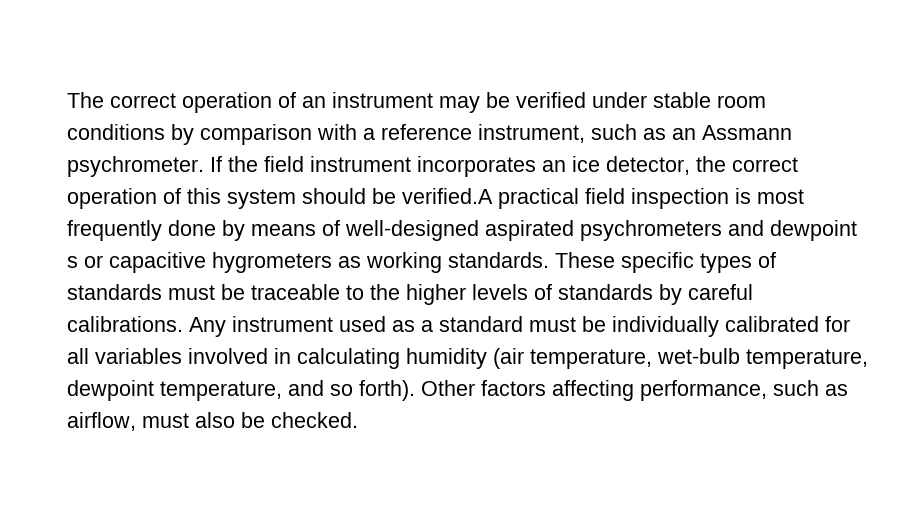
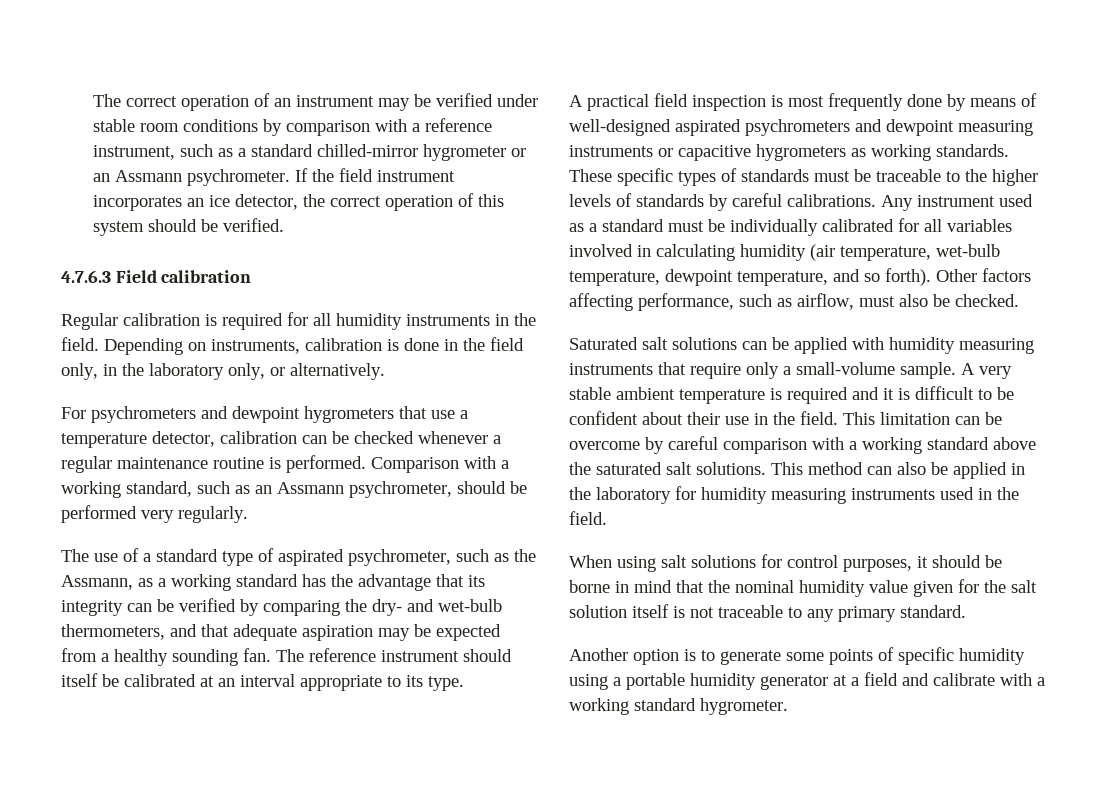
- The correct operation of an instrument may be verified under stable room conditions by comparison with a reference instrument, such as an Assmann psychrometer.
+ The correct operation of an instrument may be verified under stable room conditions by comparison with a reference instrument, such as a standard chilled-mirror hygrometer or an Assmann psychrometer.
- If the field instrument incorporates an ice detector, the correct operation of this system should be verified.A practical field inspection is most frequently done by means of well-designed aspirated psychrometers and dewpoint s or capacitive hygrometers as working standards.
+ If the field instrument incorporates an ice detector, the correct operation of this system should be verified.
+ 4.7.6.3 Field calibration
+ Regular calibration is required for all humidity instruments in the field. Depending on instruments, calibration is done in the field only, in the laboratory only, or alternatively.
+ For psychrometers and dewpoint hygrometers that use a temperature detector, calibration can be checked whenever a regular maintenance routine is performed. Comparison with a working standard, such as an Assmann psychrometer, should be performed very regularly.
+ The use of a standard type of aspirated psychrometer, such as the Assmann, as a working standard has the advantage that its integrity can be verified by comparing the dry- and wet-bulb thermometers, and that adequate aspiration may be expected from a healthy sounding fan. The reference instrument should itself be calibrated at an interval appropriate to its type.
+ A practical field inspection is most frequently done by means of well-designed aspirated psychrometers and dewpoint measuring instruments or capacitive hygrometers as working standards.
+ Saturated salt solutions can be applied with humidity measuring instruments that require only a small-volume sample. A very stable ambient temperature is required and it is difficult to be confident about their use in the field. This limitation can be overcome by careful comparison with a working standard above the saturated salt solutions. This method can also be applied in the laboratory for humidity measuring instruments used in the field.
+ When using salt solutions for control purposes, it should be borne in mind that the nominal humidity value given for the salt solution itself is not traceable to any primary standard.
+ Another option is to generate some points of specific humidity using a portable humidity generator at a field and calibrate with a working standard hygrometer.

